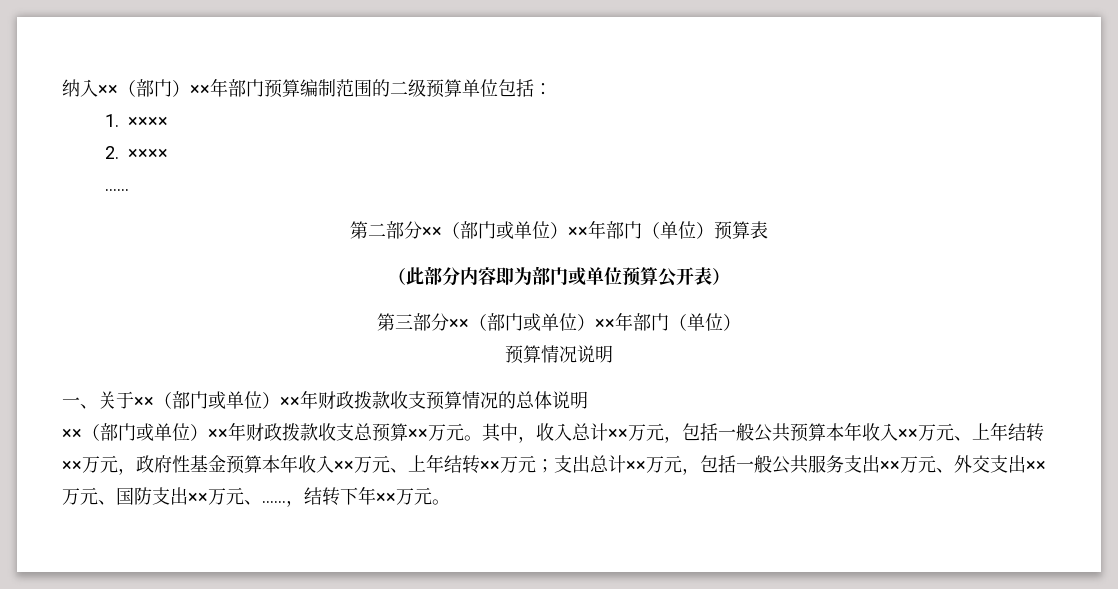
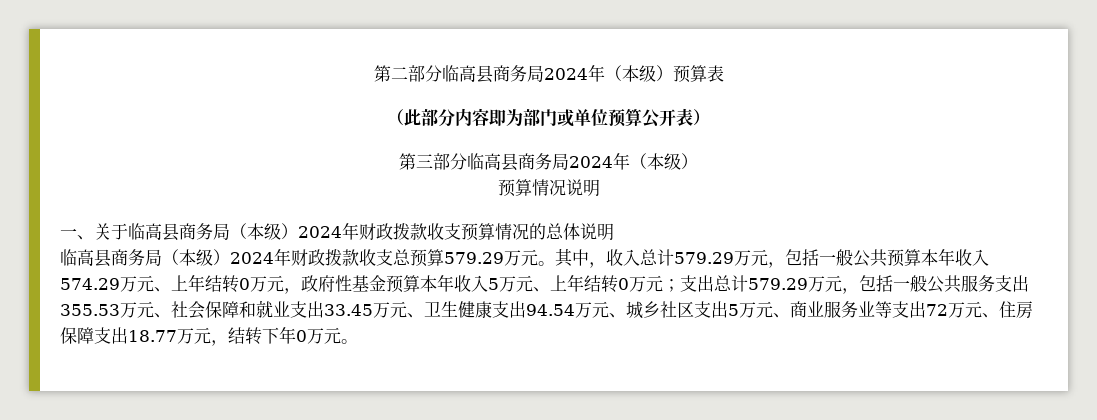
- 纳入××（部门）××年部门预算编制范围的二级预算单位包括：
- 1. ××××
- 2. ××××
- ……
- 第二部分××（部门或单位）××年部门（单位）预算表
+ 第二部分临高县商务局2024年（本级）预算表
- 第三部分××（部门或单位）××年部门（单位）
+ 第三部分临高县商务局2024年（本级）
- 一、关于××（部门或单位）××年财政拨款收支预算情况的总体说明
+ 一、关于临高县商务局（本级）2024年财政拨款收支预算情况的总体说明
- ××（部门或单位）××年财政拨款收支总预算××万元。
+ 临高县商务局（本级）2024年财政拨款收支总预算579.29万元。
- 其中，收入总计××万元，包括一般公共预算本年收入××万元、上年结转××万元，政府性基金预算本年收入××万元、上年结转××万元；支出总计××万元，包括一般公共服务支出××万元、外交支出××万元、国防支出××万元、……，结转下年××万元。
+ 其中，收入总计579.29万元，包括一般公共预算本年收入574.29万元、上年结转0万元，政府性基金预算本年收入5万元、上年结转0万元；支出总计579.29万元，包括一般公共服务支出355.53万元、社会保障和就业支出33.45万元、卫生健康支出94.54万元、城乡社区支出5万元、商业服务业等支出72万元、住房保障支出18.77万元，结转下年0万元。

